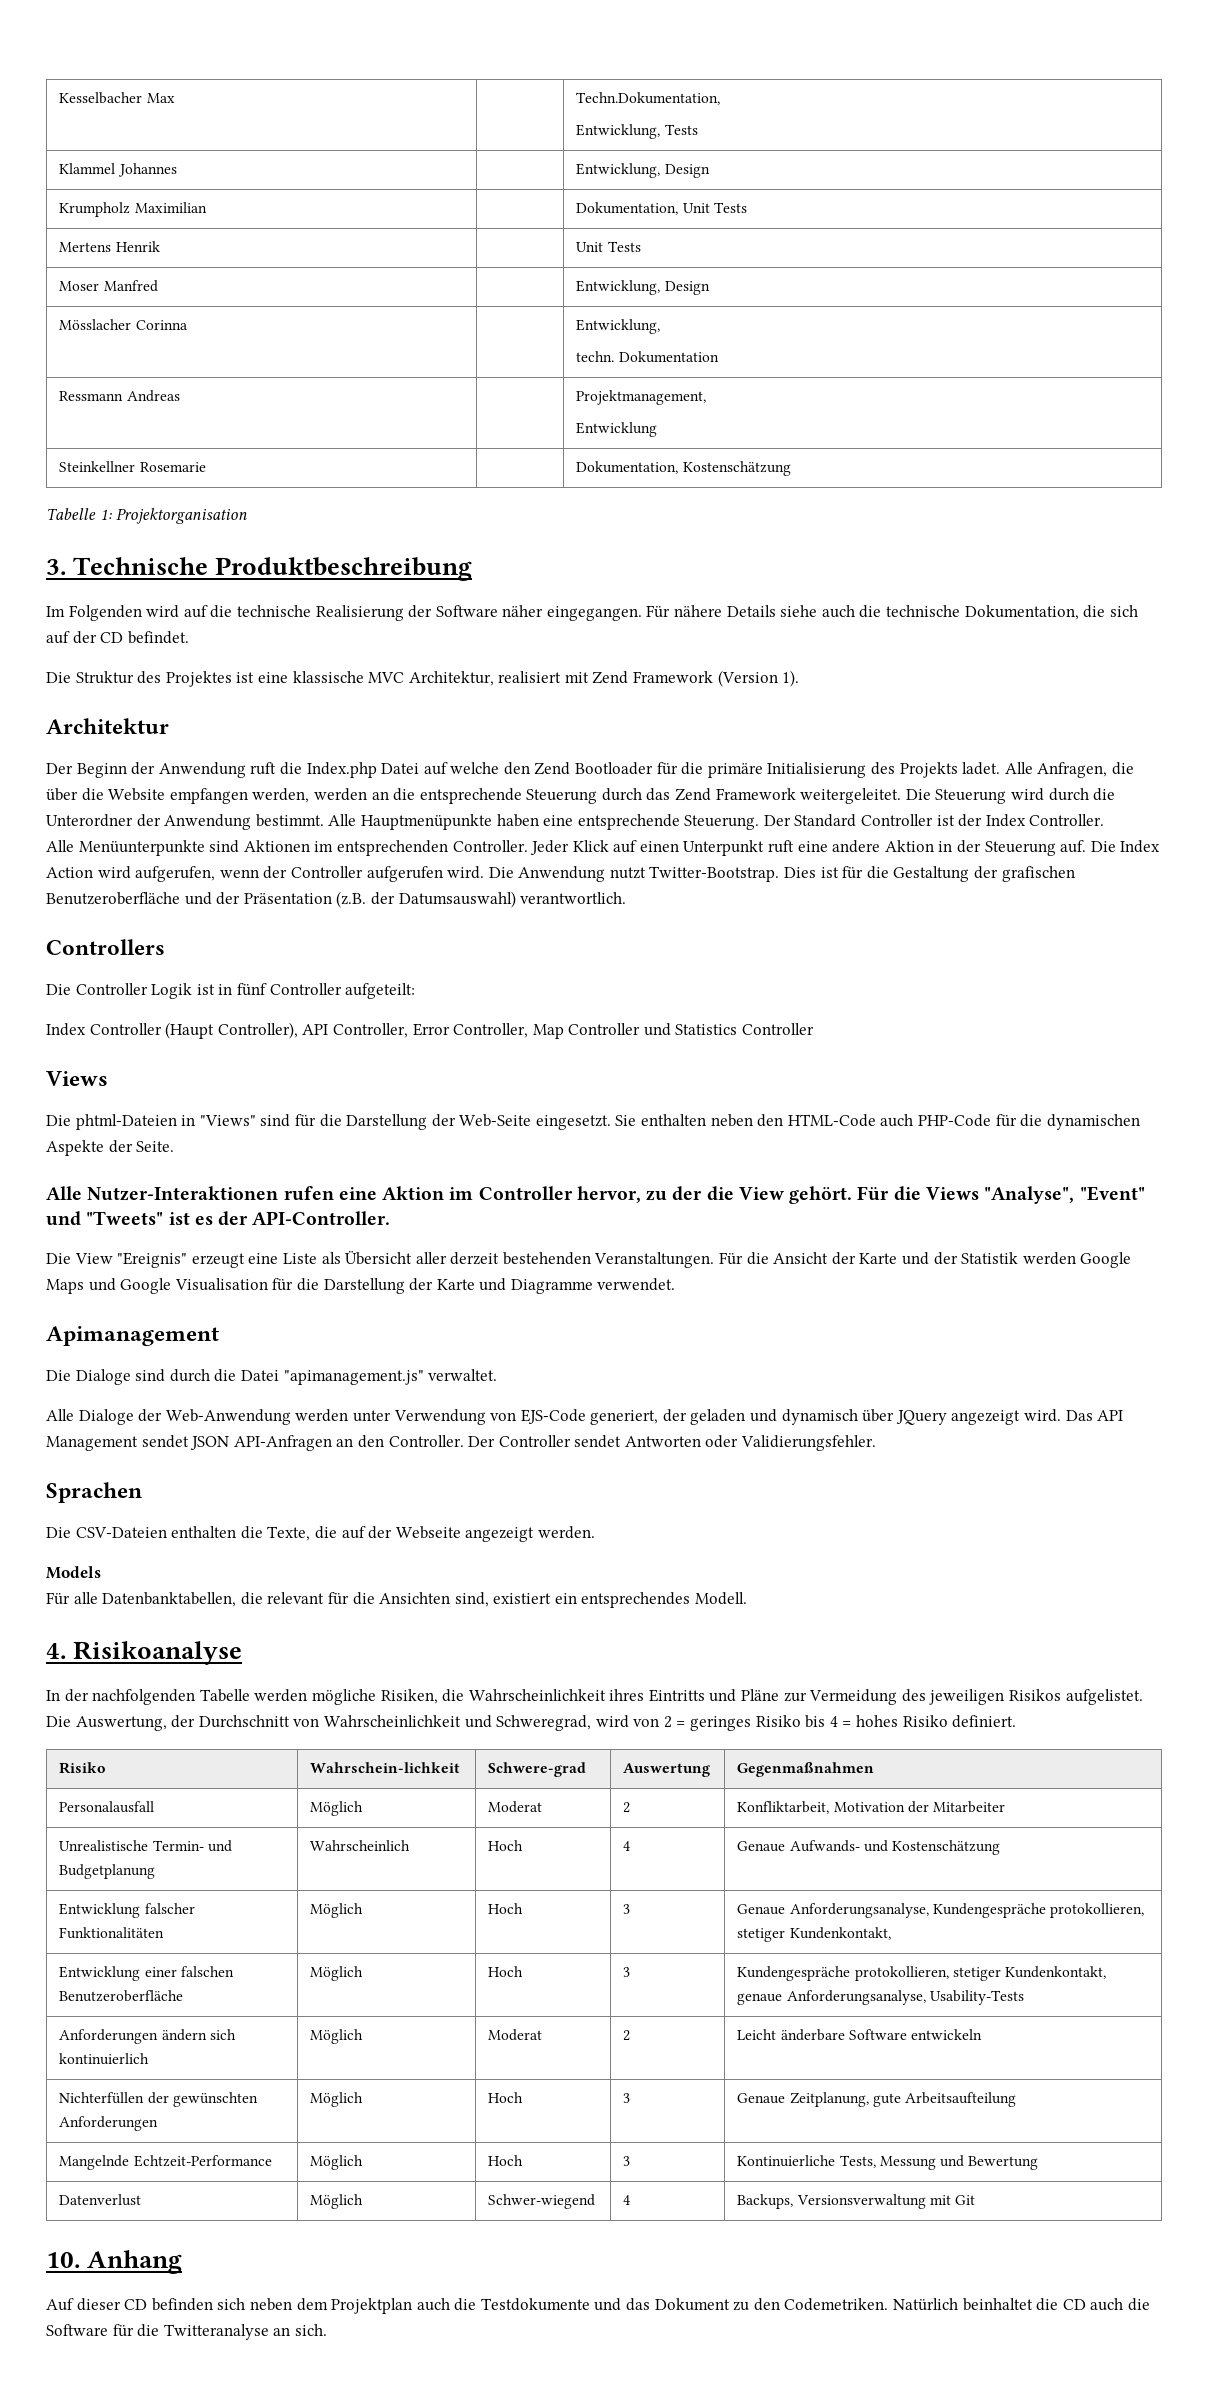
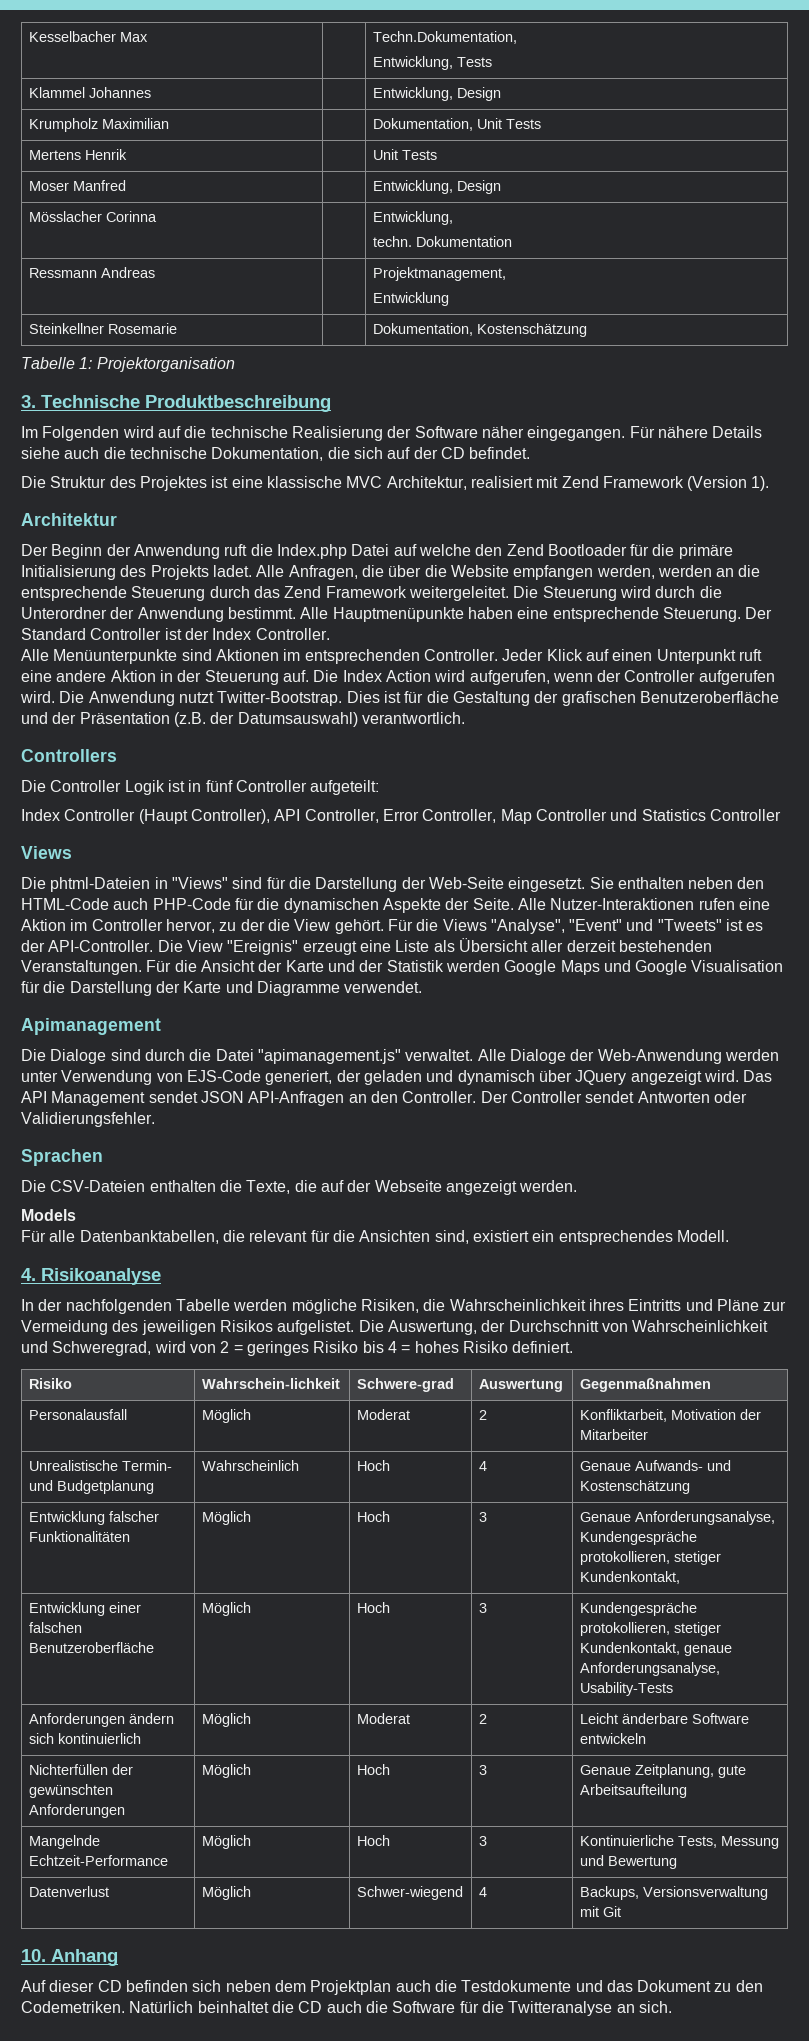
- Sie enthalten neben den HTML-Code auch PHP-Code für die dynamischen Aspekte der Seite.
- Alle Nutzer-Interaktionen rufen eine Aktion im Controller hervor, zu der die View gehört.
+ Sie enthalten neben den HTML-Code auch PHP-Code für die dynamischen Aspekte der Seite. Alle Nutzer-Interaktionen rufen eine Aktion im Controller hervor, zu der die View gehört.
- Für die Views "Analyse", "Event" und "Tweets" ist es der API-Controller.
- Die View "Ereignis" erzeugt eine Liste als Übersicht aller derzeit bestehenden Veranstaltungen.
+ Für die Views "Analyse", "Event" und "Tweets" ist es der API-Controller. Die View "Ereignis" erzeugt eine Liste als Übersicht aller derzeit bestehenden Veranstaltungen.
- Die Dialoge sind durch die Datei "apimanagement.js" verwaltet.
- Alle Dialoge der Web-Anwendung werden unter Verwendung von EJS-Code generiert, der geladen und dynamisch über JQuery angezeigt wird.
+ Die Dialoge sind durch die Datei "apimanagement.js" verwaltet. Alle Dialoge der Web-Anwendung werden unter Verwendung von EJS-Code generiert, der geladen und dynamisch über JQuery angezeigt wird.

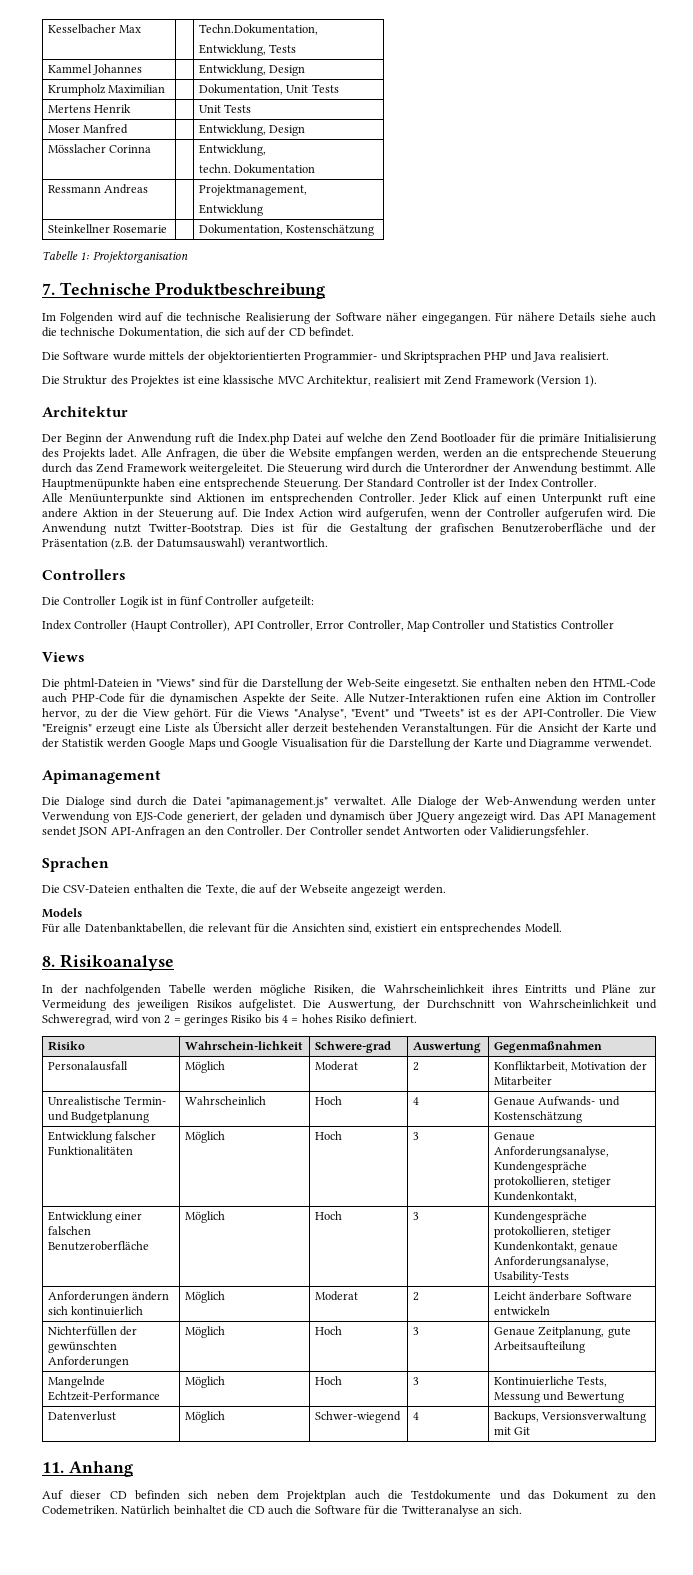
- Klammel Johannes | | Entwicklung, Design
+ Kammel Johannes | | Entwicklung, Design
- 3. Technische Produktbeschreibung
+ 7. Technische Produktbeschreibung
+ Die Software wurde mittels der objektorientierten Programmier- und Skriptsprachen PHP und Java realisiert.
- 4. Risikoanalyse
+ 8. Risikoanalyse
- 10. Anhang
+ 11. Anhang

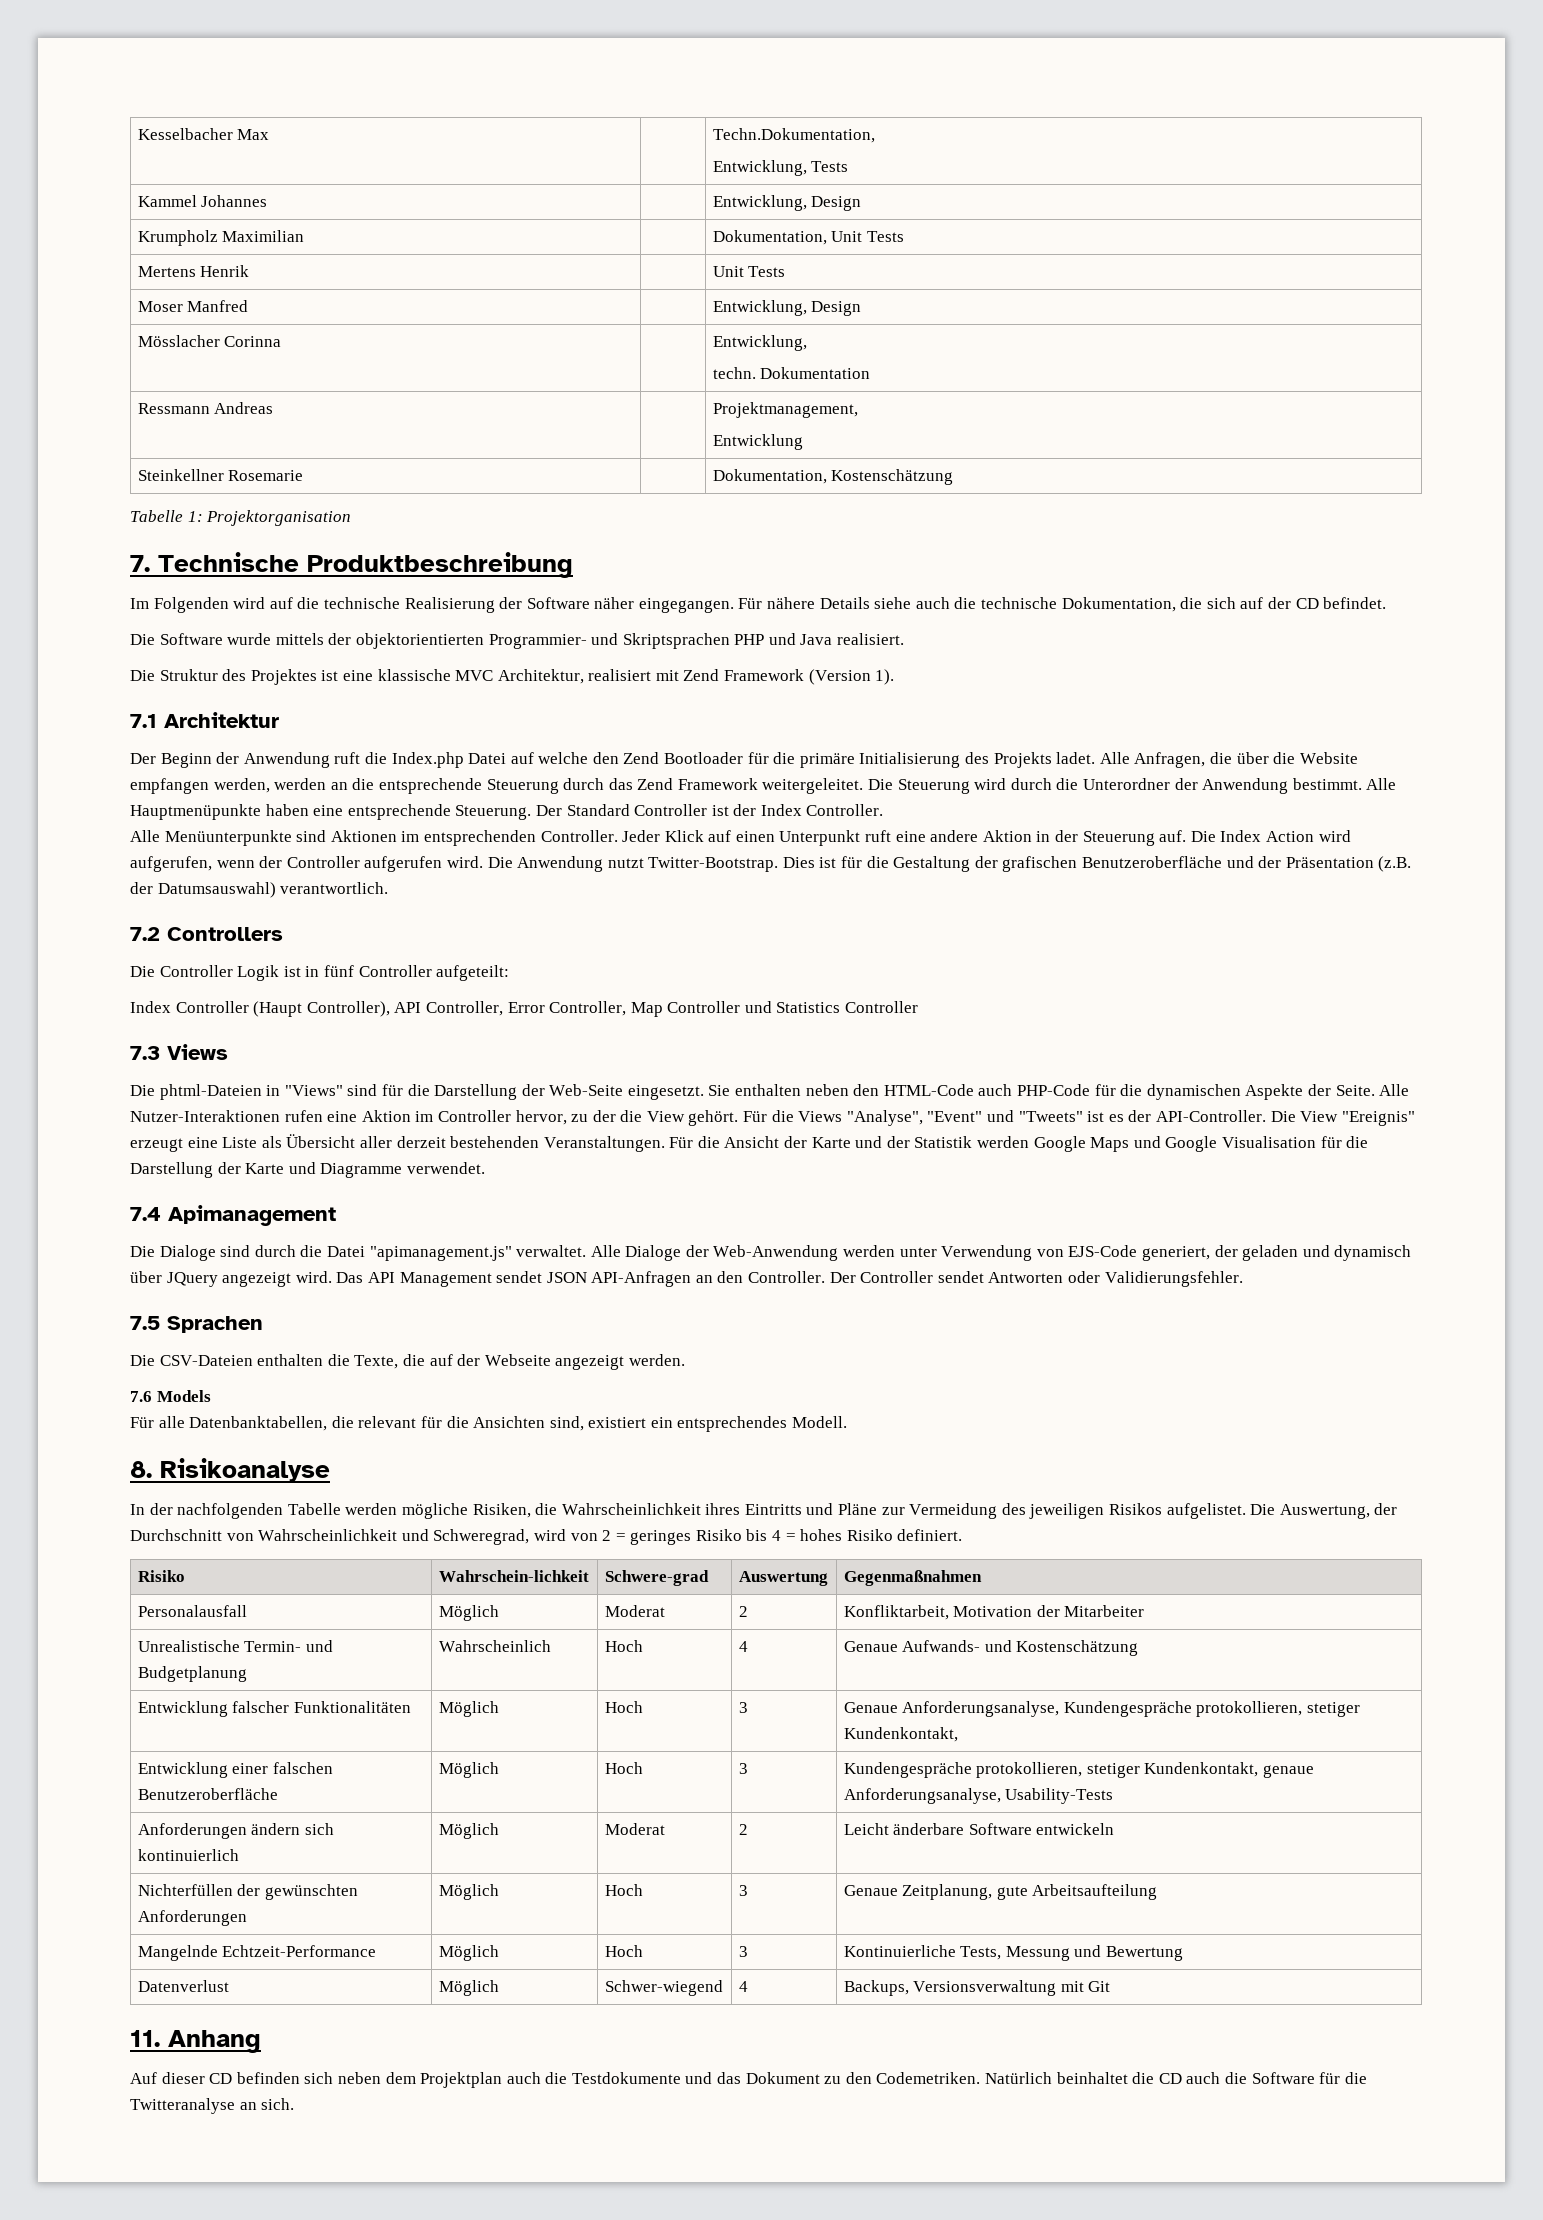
- Architektur
+ 7.1 Architektur
- Controllers
+ 7.2 Controllers
  Index Controller (Haupt Controller), API Controller, Error Controller, Map Controller und Statistics Controller
- Views
+ 7.3 Views
- Apimanagement
+ 7.4 Apimanagement
- Sprachen
+ 7.5 Sprachen
- Models
+ 7.6 Models

